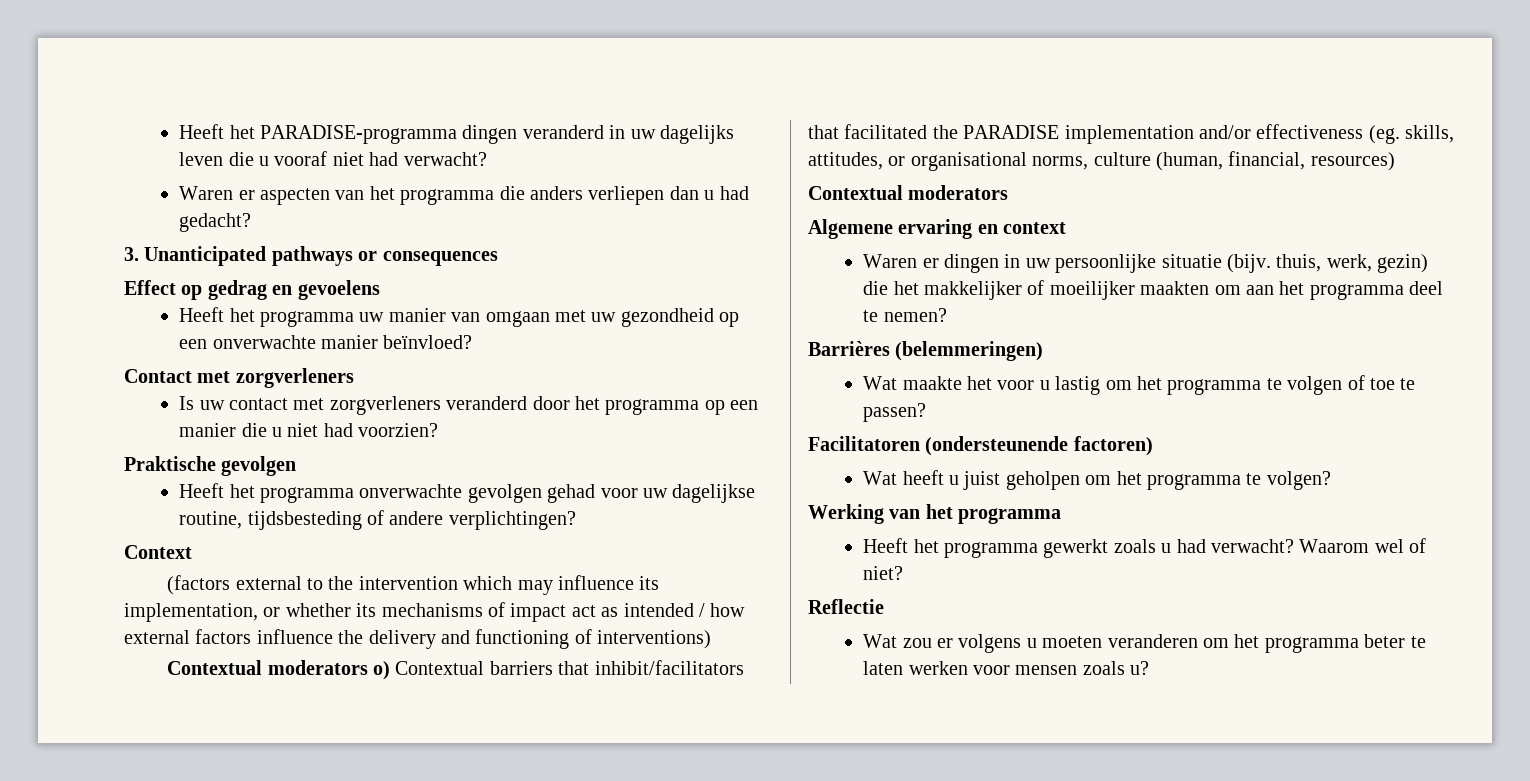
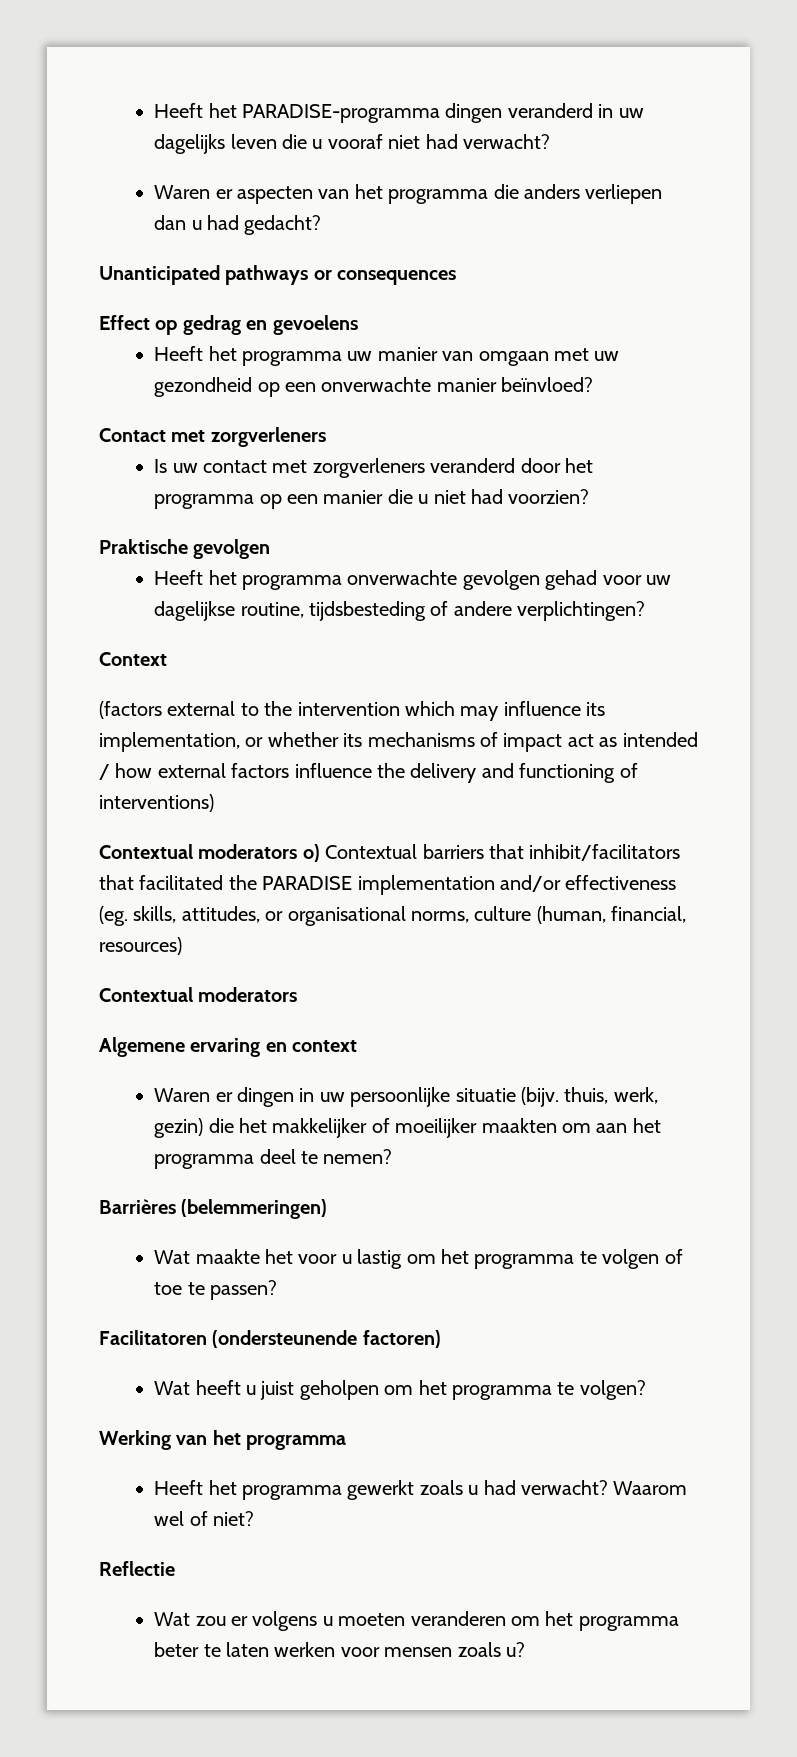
- 3. Unanticipated pathways or consequences
+ Unanticipated pathways or consequences

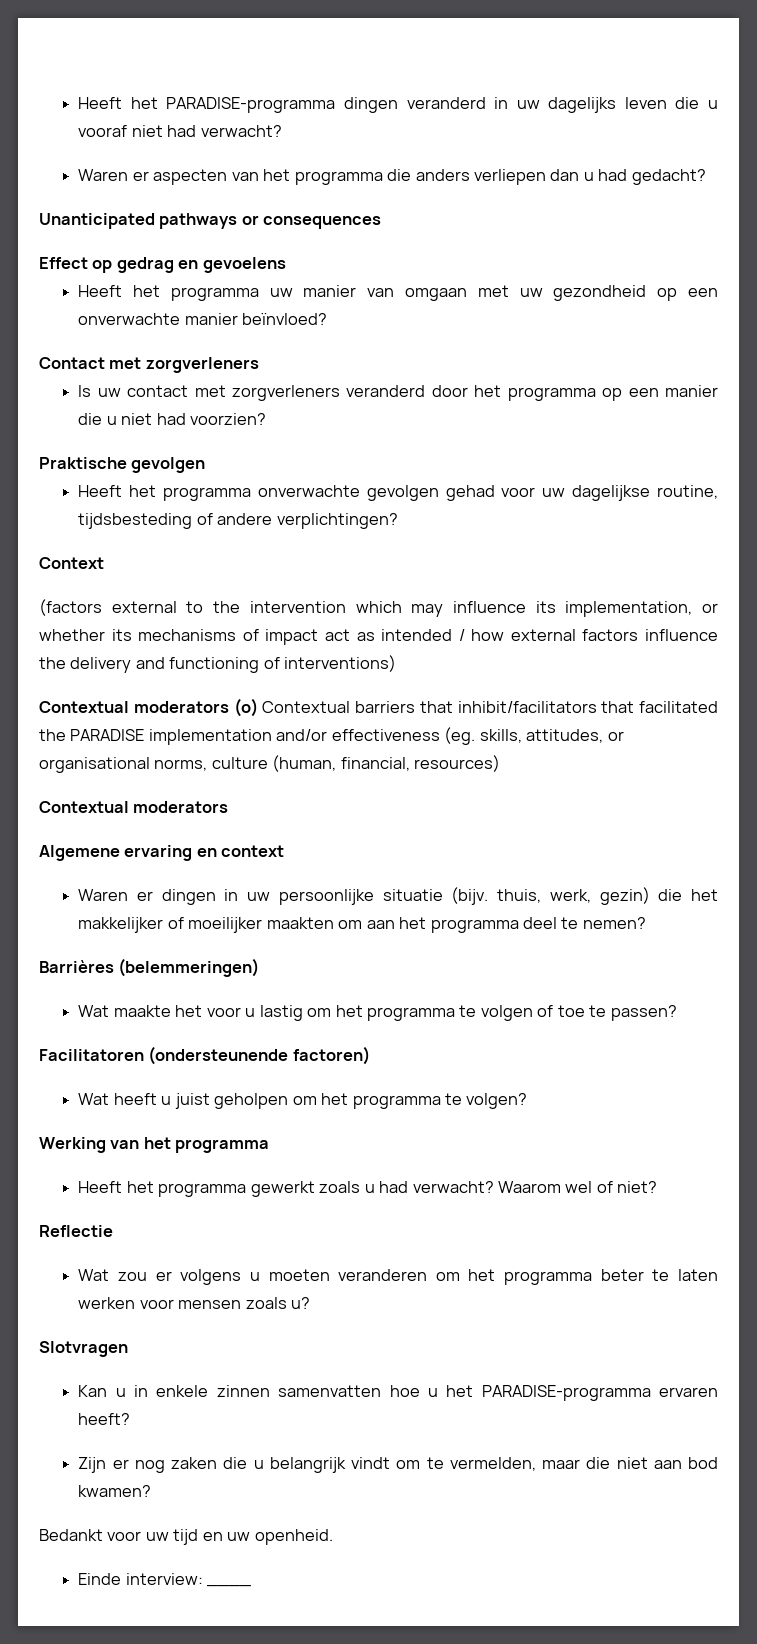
- Contextual moderators o) Contextual barriers that inhibit/facilitators that facilitated the PARADISE implementation and/or effectiveness (eg. skills, attitudes, or organisational norms, culture (human, financial, resources)
+ Contextual moderators (o) Contextual barriers that inhibit/facilitators that facilitated the PARADISE implementation and/or effectiveness (eg. skills, attitudes, or organisational norms, culture (human, financial, resources)
+ Slotvragen
+ Kan u in enkele zinnen samenvatten hoe u het PARADISE-programma ervaren heeft?
+ Zijn er nog zaken die u belangrijk vindt om te vermelden, maar die niet aan bod kwamen?
+ Bedankt voor uw tijd en uw openheid.
+ Einde interview: ____

